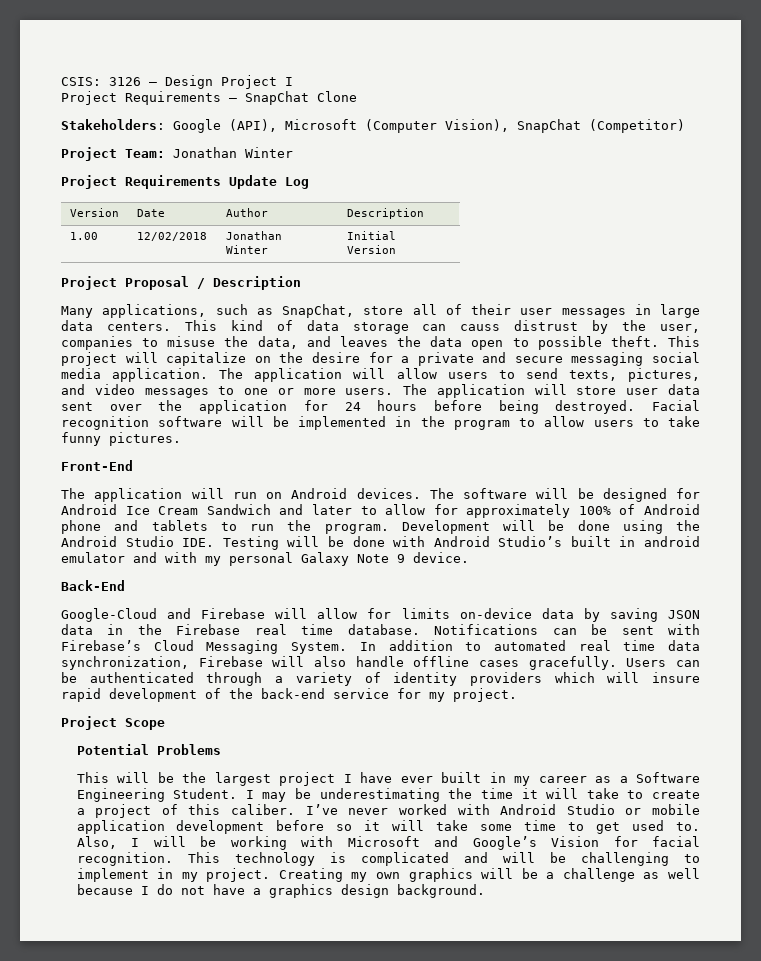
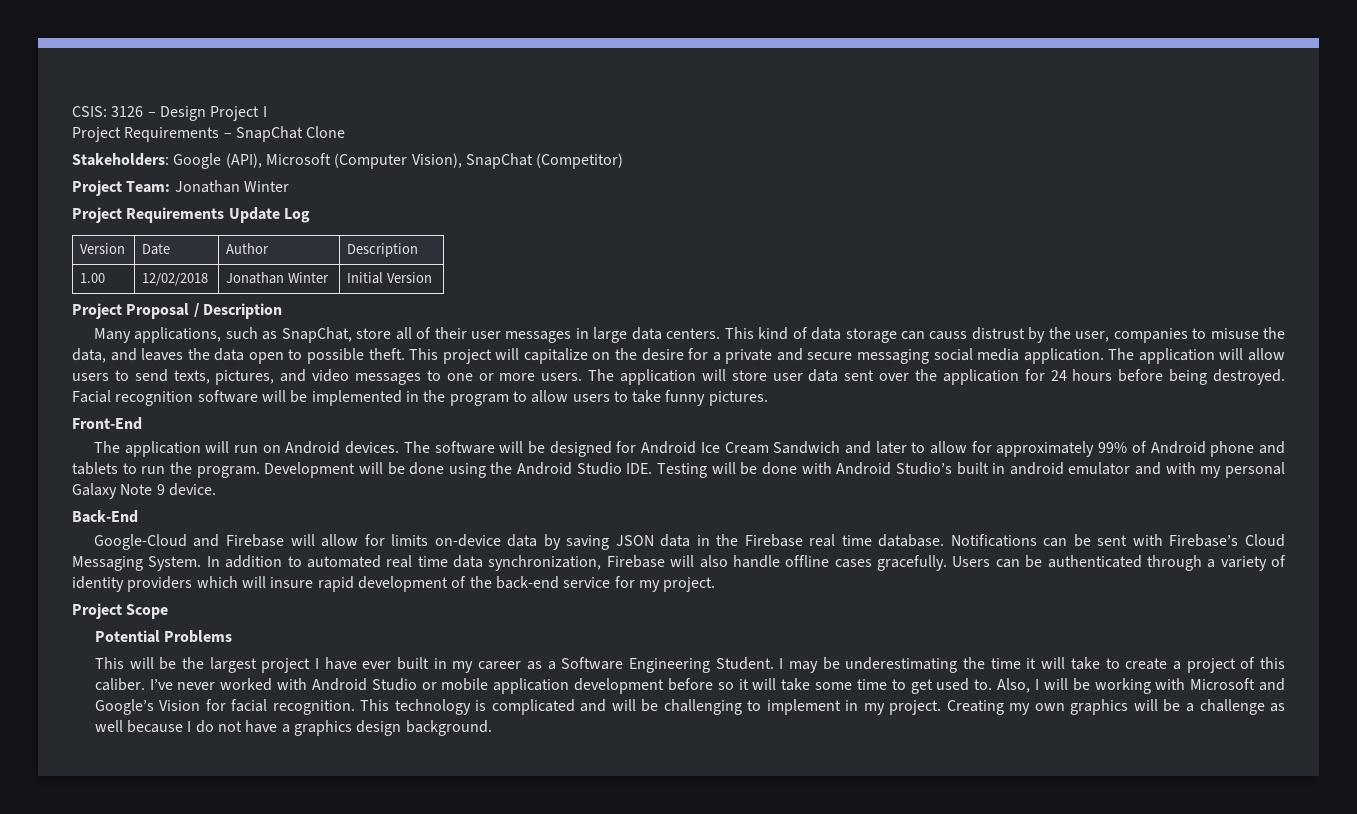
- The software will be designed for Android Ice Cream Sandwich and later to allow for approximately 100% of Android phone and tablets to run the program.
+ The software will be designed for Android Ice Cream Sandwich and later to allow for approximately 99% of Android phone and tablets to run the program.

